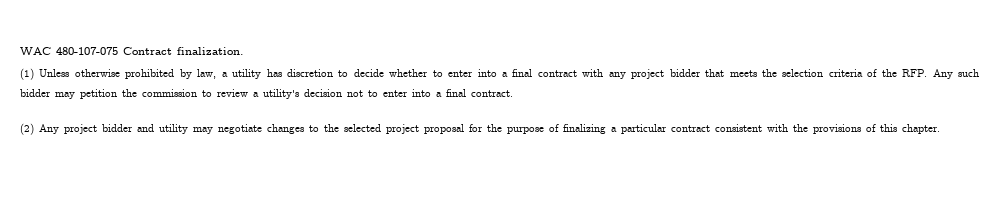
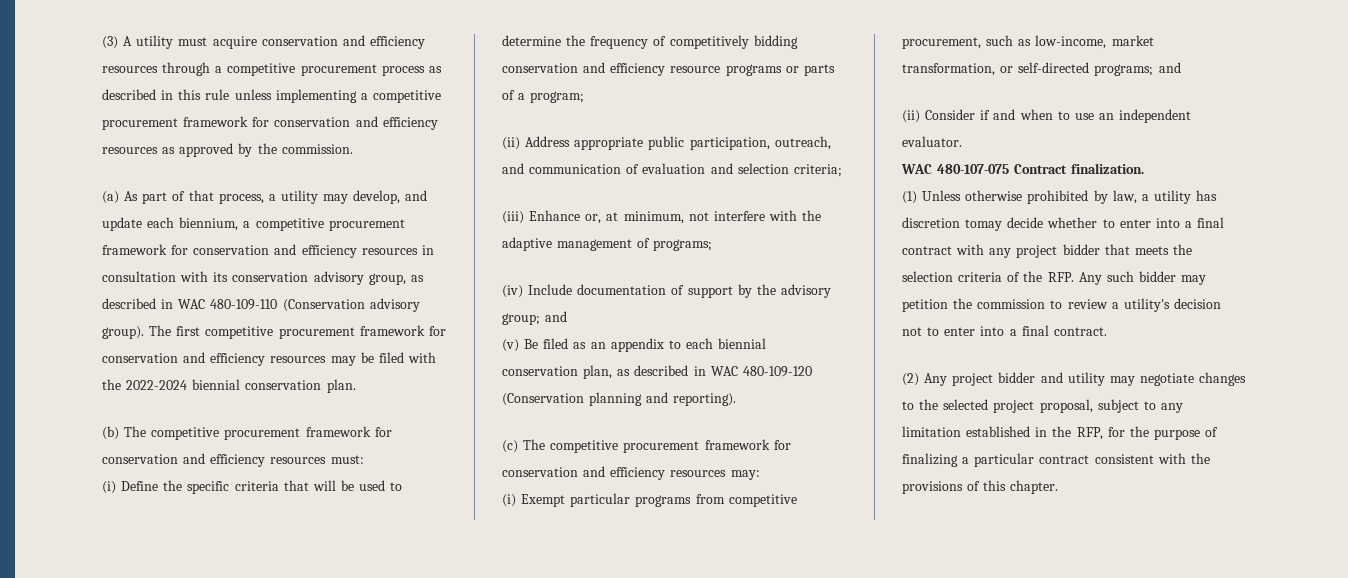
+ (3) A utility must acquire conservation and efficiency resources through a competitive procurement process as described in this rule unless implementing a competitive procurement framework for conservation and efficiency resources as approved by the commission.
+ (a) As part of that process, a utility may develop, and update each biennium, a competitive procurement framework for conservation and efficiency resources in consultation with its conservation advisory group, as described in WAC 480-109-110 (Conservation advisory group). The first competitive procurement framework for conservation and efficiency resources may be filed with the 2022-2024 biennial conservation plan.
+ (b) The competitive procurement framework for conservation and efficiency resources must:
+ (i) Define the specific criteria that will be used to determine the frequency of competitively bidding conservation and efficiency resource programs or parts of a program;
+ (ii) Address appropriate public participation, outreach, and communication of evaluation and selection criteria;
+ (iii) Enhance or, at minimum, not interfere with the adaptive management of programs;
+ (iv) Include documentation of support by the advisory group; and
+ (v) Be filed as an appendix to each biennial conservation plan, as described in WAC 480-109-120 (Conservation planning and reporting).
+ (c) The competitive procurement framework for conservation and efficiency resources may:
+ (i) Exempt particular programs from competitive procurement, such as low-income, market transformation, or self-directed programs; and
+ (ii) Consider if and when to use an independent evaluator.
- (1) Unless otherwise prohibited by law, a utility has discretion to decide whether to enter into a final contract with any project bidder that meets the selection criteria of the RFP. Any such bidder may petition the commission to review a utility's decision not to enter into a final contract.
+ (1) Unless otherwise prohibited by law, a utility has discretion tomay decide whether to enter into a final contract with any project bidder that meets the selection criteria of the RFP. Any such bidder may petition the commission to review a utility's decision not to enter into a final contract.
- (2) Any project bidder and utility may negotiate changes to the selected project proposal for the purpose of finalizing a particular contract consistent with the provisions of this chapter.
+ (2) Any project bidder and utility may negotiate changes to the selected project proposal, subject to any limitation established in the RFP, for the purpose of finalizing a particular contract consistent with the provisions of this chapter.

